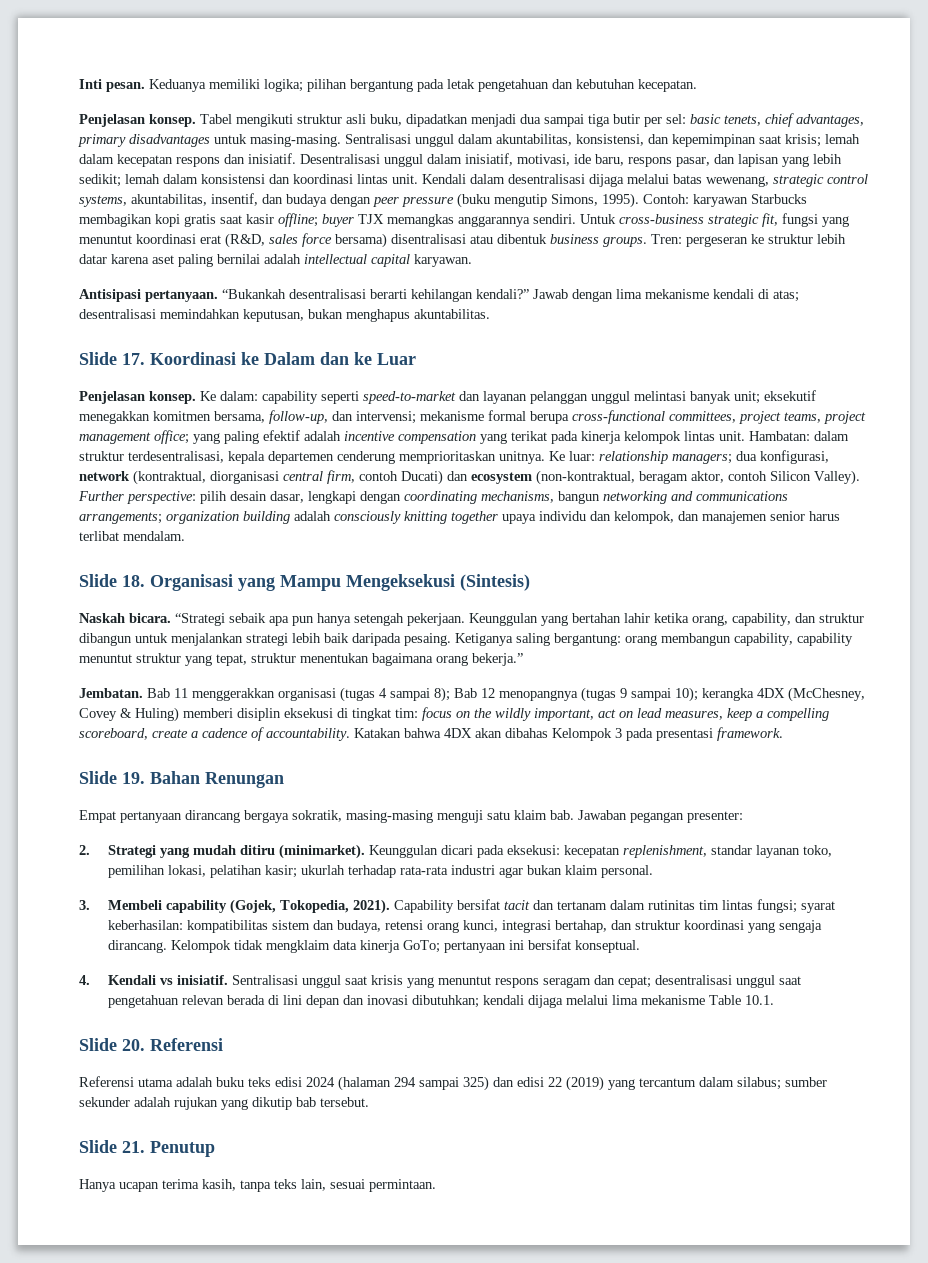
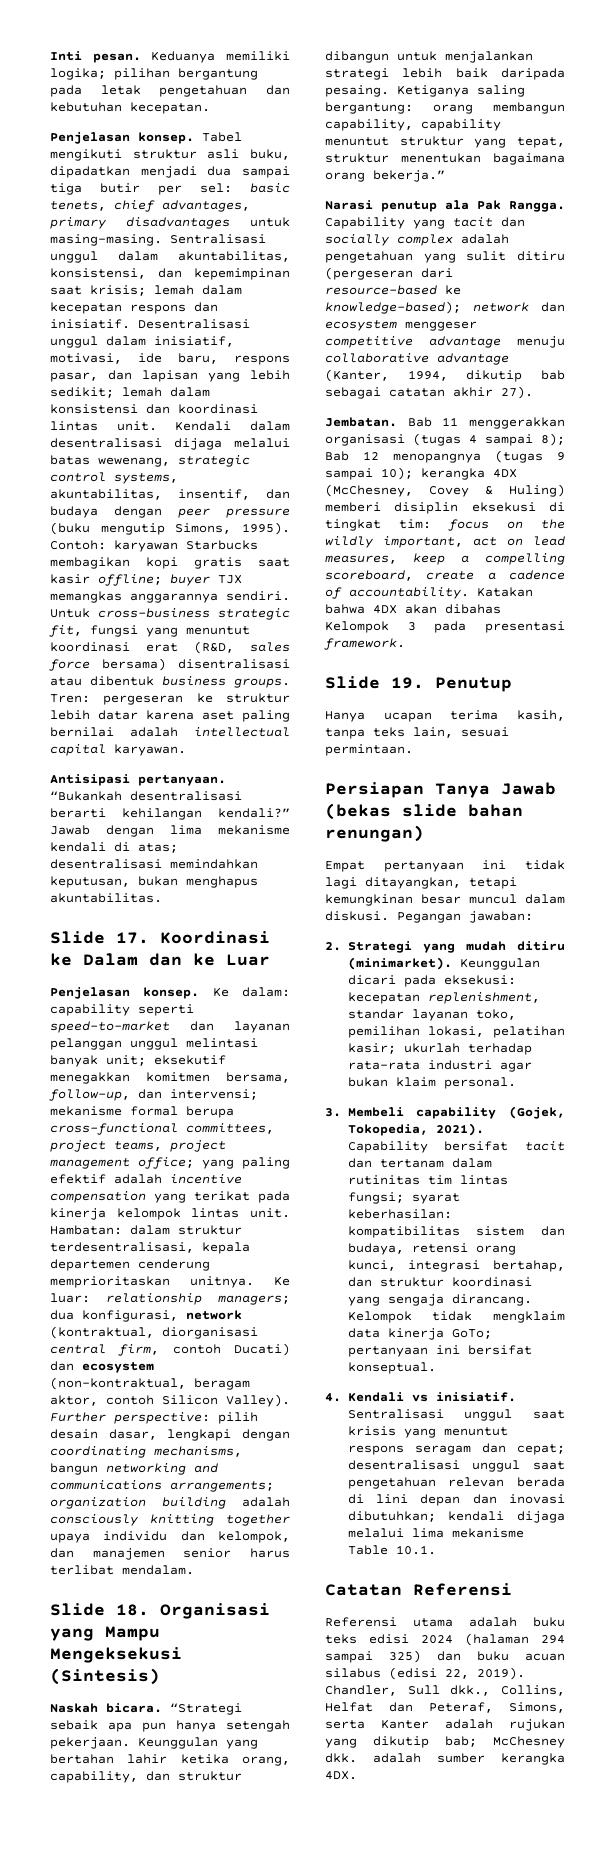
+ Narasi penutup ala Pak Rangga. Capability yang tacit dan socially complex adalah pengetahuan yang sulit ditiru (pergeseran dari resource-based ke knowledge-based); network dan ecosystem menggeser competitive advantage menuju collaborative advantage (Kanter, 1994, dikutip bab sebagai catatan akhir 27).
- Slide 19. Bahan Renungan
- Empat pertanyaan dirancang bergaya sokratik, masing-masing menguji satu klaim bab. Jawaban pegangan presenter:
+ Slide 19. Penutup
+ Hanya ucapan terima kasih, tanpa teks lain, sesuai permintaan.
+ Persiapan Tanya Jawab (bekas slide bahan renungan)
+ Empat pertanyaan ini tidak lagi ditayangkan, tetapi kemungkinan besar muncul dalam diskusi. Pegangan jawaban:
- Slide 20. Referensi
+ Catatan Referensi
- Referensi utama adalah buku teks edisi 2024 (halaman 294 sampai 325) dan edisi 22 (2019) yang tercantum dalam silabus; sumber sekunder adalah rujukan yang dikutip bab tersebut.
- Slide 21. Penutup
- Hanya ucapan terima kasih, tanpa teks lain, sesuai permintaan.
+ Referensi utama adalah buku teks edisi 2024 (halaman 294 sampai 325) dan buku acuan silabus (edisi 22, 2019). Chandler, Sull dkk., Collins, Helfat dan Peteraf, Simons, serta Kanter adalah rujukan yang dikutip bab; McChesney dkk. adalah sumber kerangka 4DX.

